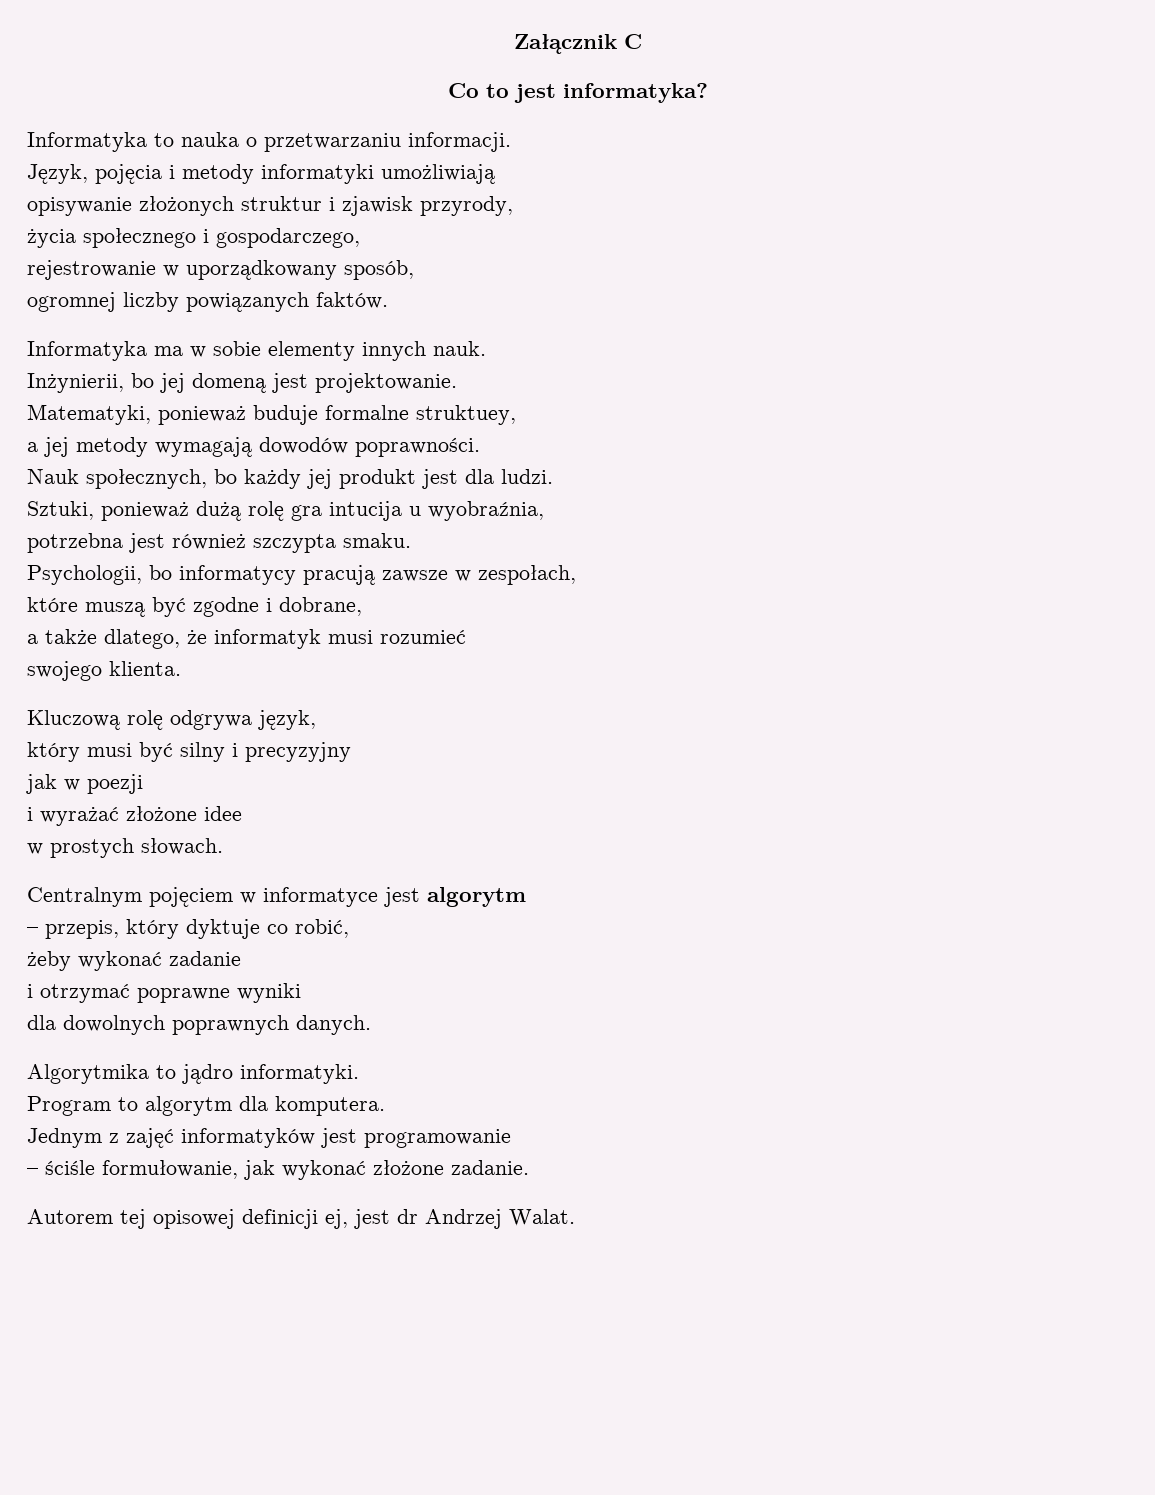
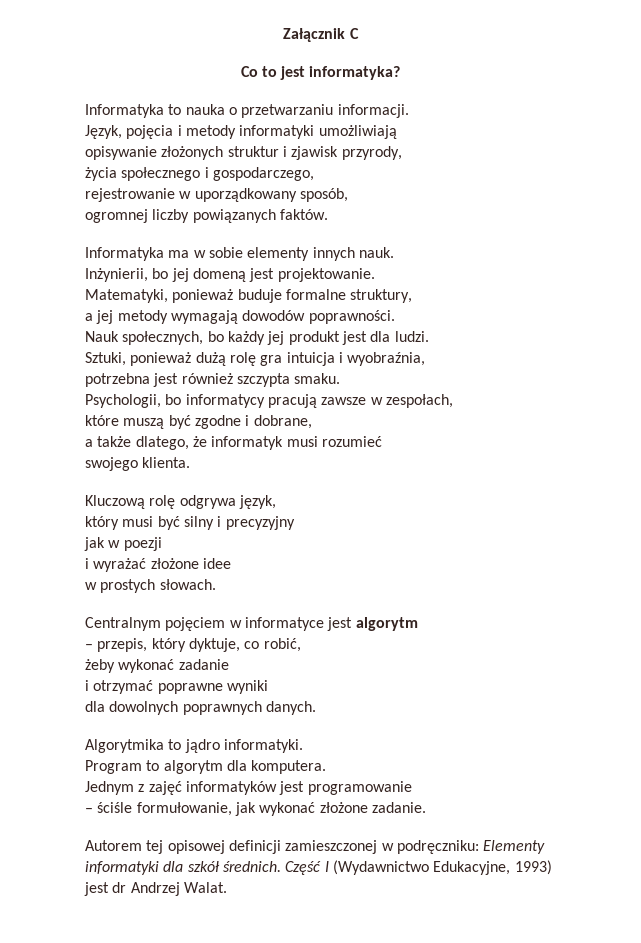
- Matematyki, ponieważ buduje formalne struktuey,
+ Matematyki, ponieważ buduje formalne struktury,
- Sztuki, ponieważ dużą rolę gra intucija u wyobraźnia,
+ Sztuki, ponieważ dużą rolę gra intuicja i wyobraźnia,
- – przepis, który dyktuje co robić,
+ – przepis, który dyktuje, co robić,
- Autorem tej opisowej definicji ej, jest dr Andrzej Walat.
+ Autorem tej opisowej definicji zamieszczonej w podręczniku: Elementy informatyki dla szkół średnich. Część I (Wydawnictwo Edukacyjne, 1993) jest dr Andrzej Walat.

